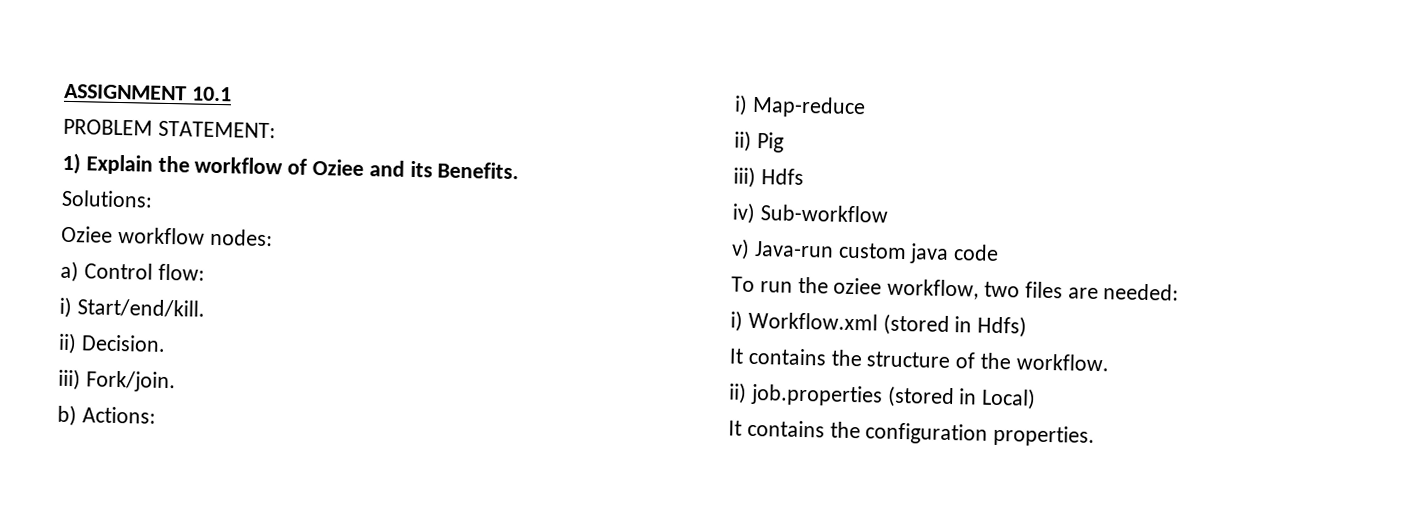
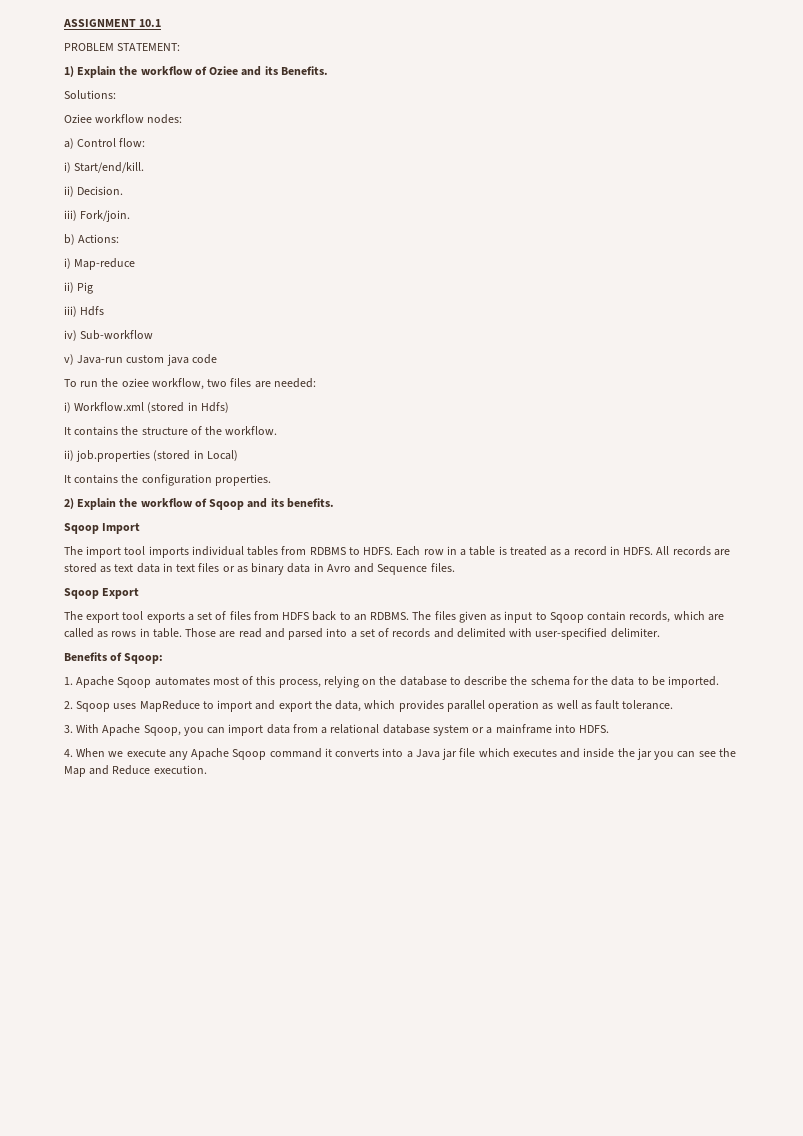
+ 2) Explain the workflow of Sqoop and its benefits.
+ Sqoop Import
+ The import tool imports individual tables from RDBMS to HDFS. Each row in a table is treated as a record in HDFS. All records are stored as text data in text files or as binary data in Avro and Sequence files.
+ Sqoop Export
+ The export tool exports a set of files from HDFS back to an RDBMS. The files given as input to Sqoop contain records, which are called as rows in table. Those are read and parsed into a set of records and delimited with user-specified delimiter.
+ Benefits of Sqoop:
+ 1. Apache Sqoop automates most of this process, relying on the database to describe the schema for the data to be imported.
+ 2. Sqoop uses MapReduce to import and export the data, which provides parallel operation as well as fault tolerance.
+ 3. With Apache Sqoop, you can import data from a relational database system or a mainframe into HDFS.
+ 4. When we execute any Apache Sqoop command it converts into a Java jar file which executes and inside the jar you can see the Map and Reduce execution.

